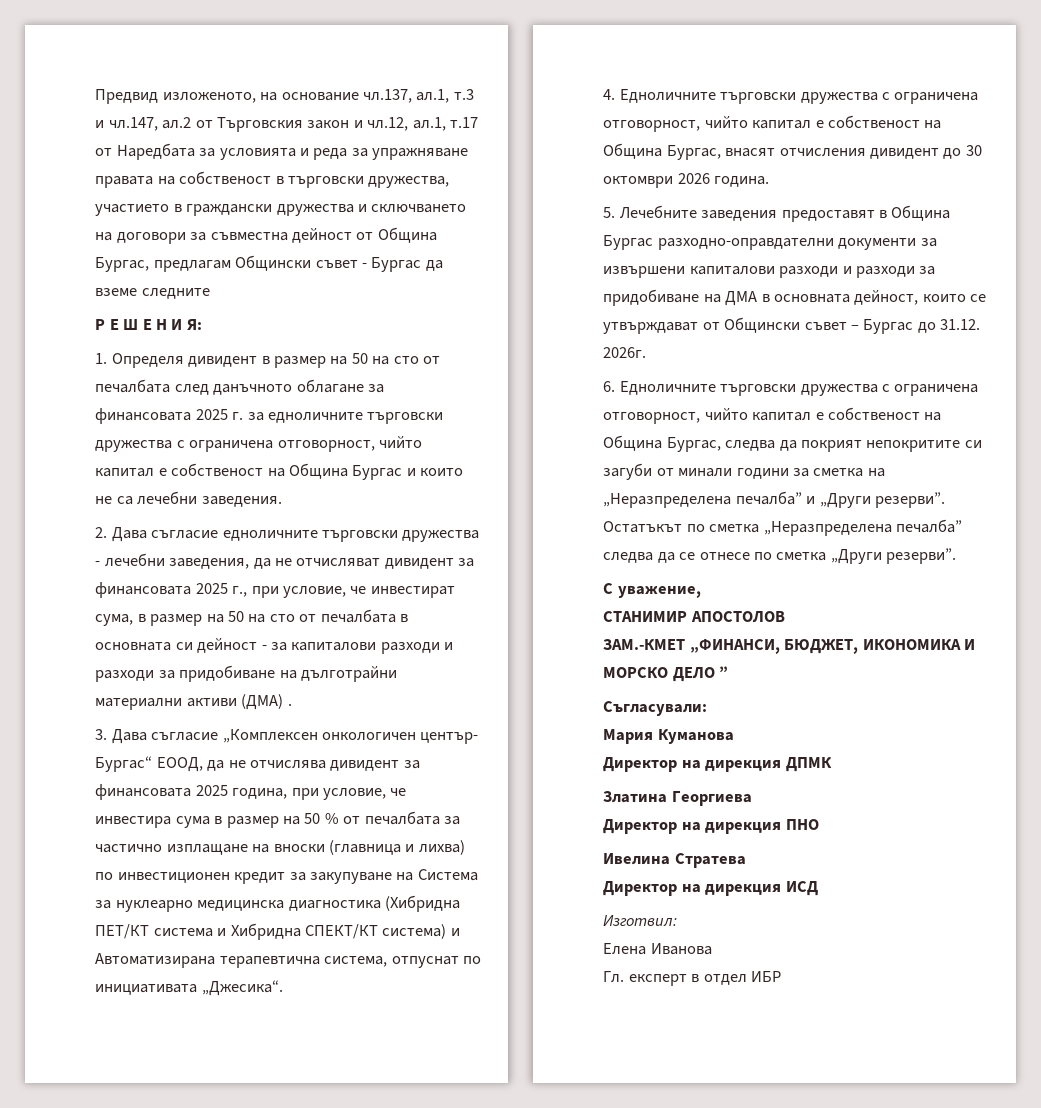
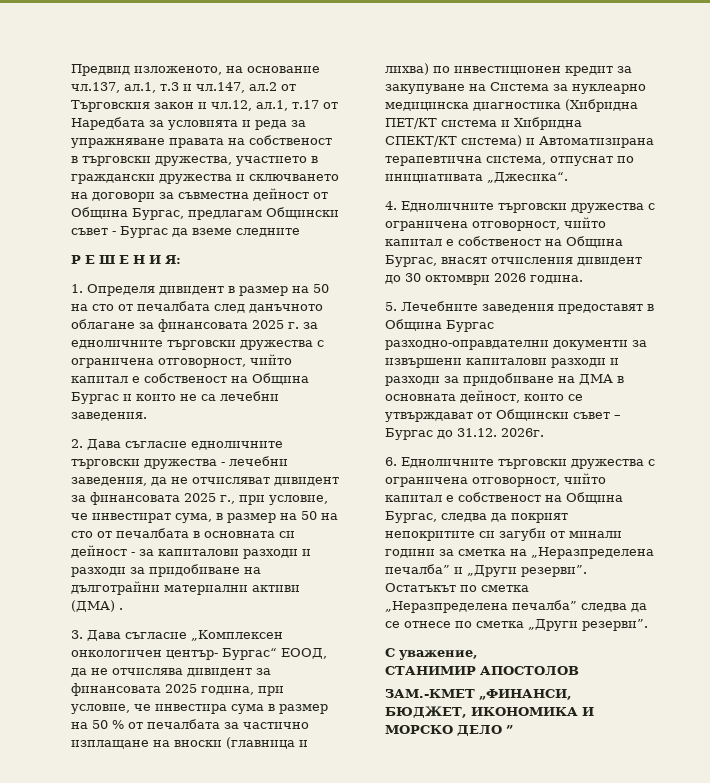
- Съгласували:
- Мария Куманова
- Директор на дирекция ДПМК
- Златина Георгиева
- Директор на дирекция ПНО
- Ивелина Стратева
- Директор на дирекция ИСД
- Изготвил:
- Елена Иванова
- Гл. експерт в отдел ИБР

